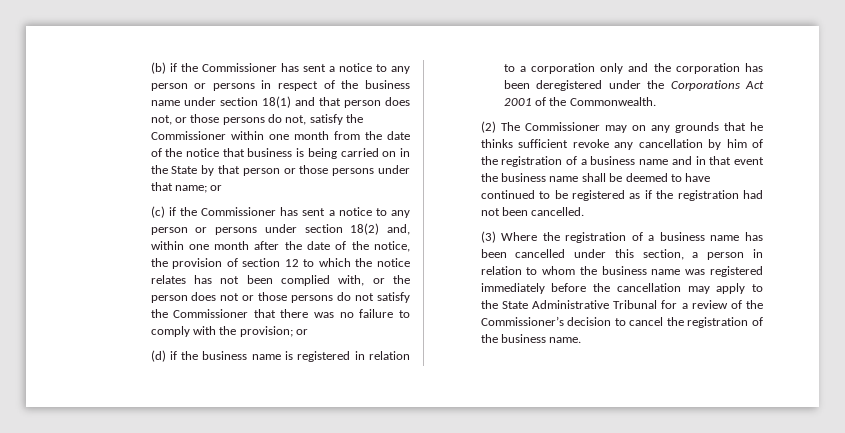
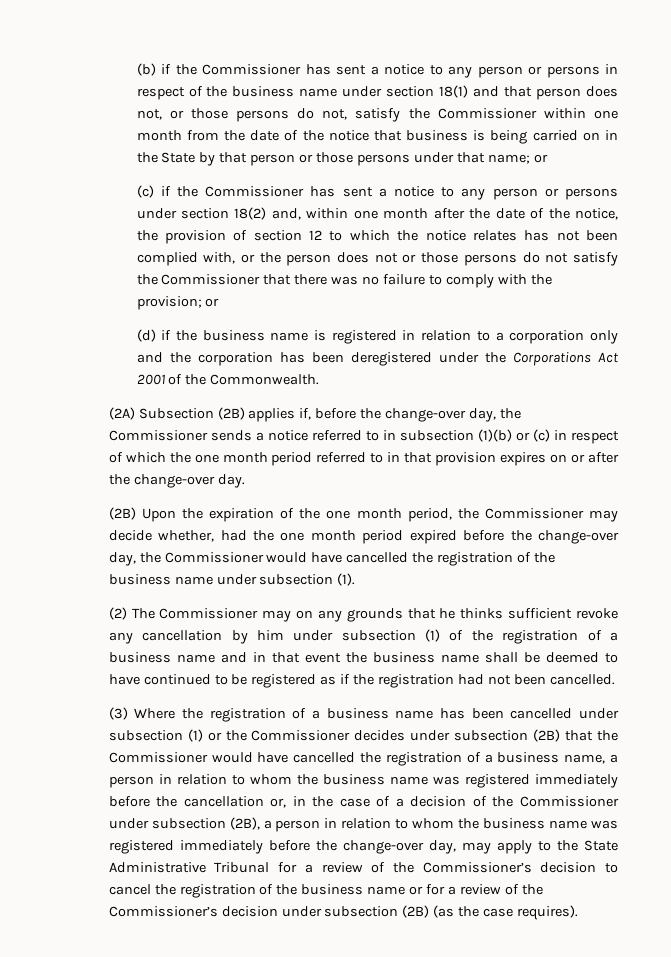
+ (2A) Subsection (2B) applies if, before the change-over day, the Commissioner sends a notice referred to in subsection (1)(b) or (c) in respect of which the one month period referred to in that provision expires on or after the change-over day.
+ (2B) Upon the expiration of the one month period, the Commissioner may decide whether, had the one month period expired before the change-over day, the Commissioner would have cancelled the registration of the business name under subsection (1).
- (2) The Commissioner may on any grounds that he thinks sufficient revoke any cancellation by him of the registration of a business name and in that event the business name shall be deemed to have continued to be registered as if the registration had not been cancelled.
+ (2) The Commissioner may on any grounds that he thinks sufficient revoke any cancellation by him under subsection (1) of the registration of a business name and in that event the business name shall be deemed to have continued to be registered as if the registration had not been cancelled.
- (3) Where the registration of a business name has been cancelled under this section, a person in relation to whom the business name was registered immediately before the cancellation may apply to the State Administrative Tribunal for a review of the Commissioner’s decision to cancel the registration of the business name.
+ (3) Where the registration of a business name has been cancelled under subsection (1) or the Commissioner decides under subsection (2B) that the Commissioner would have cancelled the registration of a business name, a person in relation to whom the business name was registered immediately before the cancellation or, in the case of a decision of the Commissioner under subsection (2B), a person in relation to whom the business name was registered immediately before the change-over day, may apply to the State Administrative Tribunal for a review of the Commissioner’s decision to cancel the registration of the business name or for a review of the Commissioner’s decision under subsection (2B) (as the case requires).

